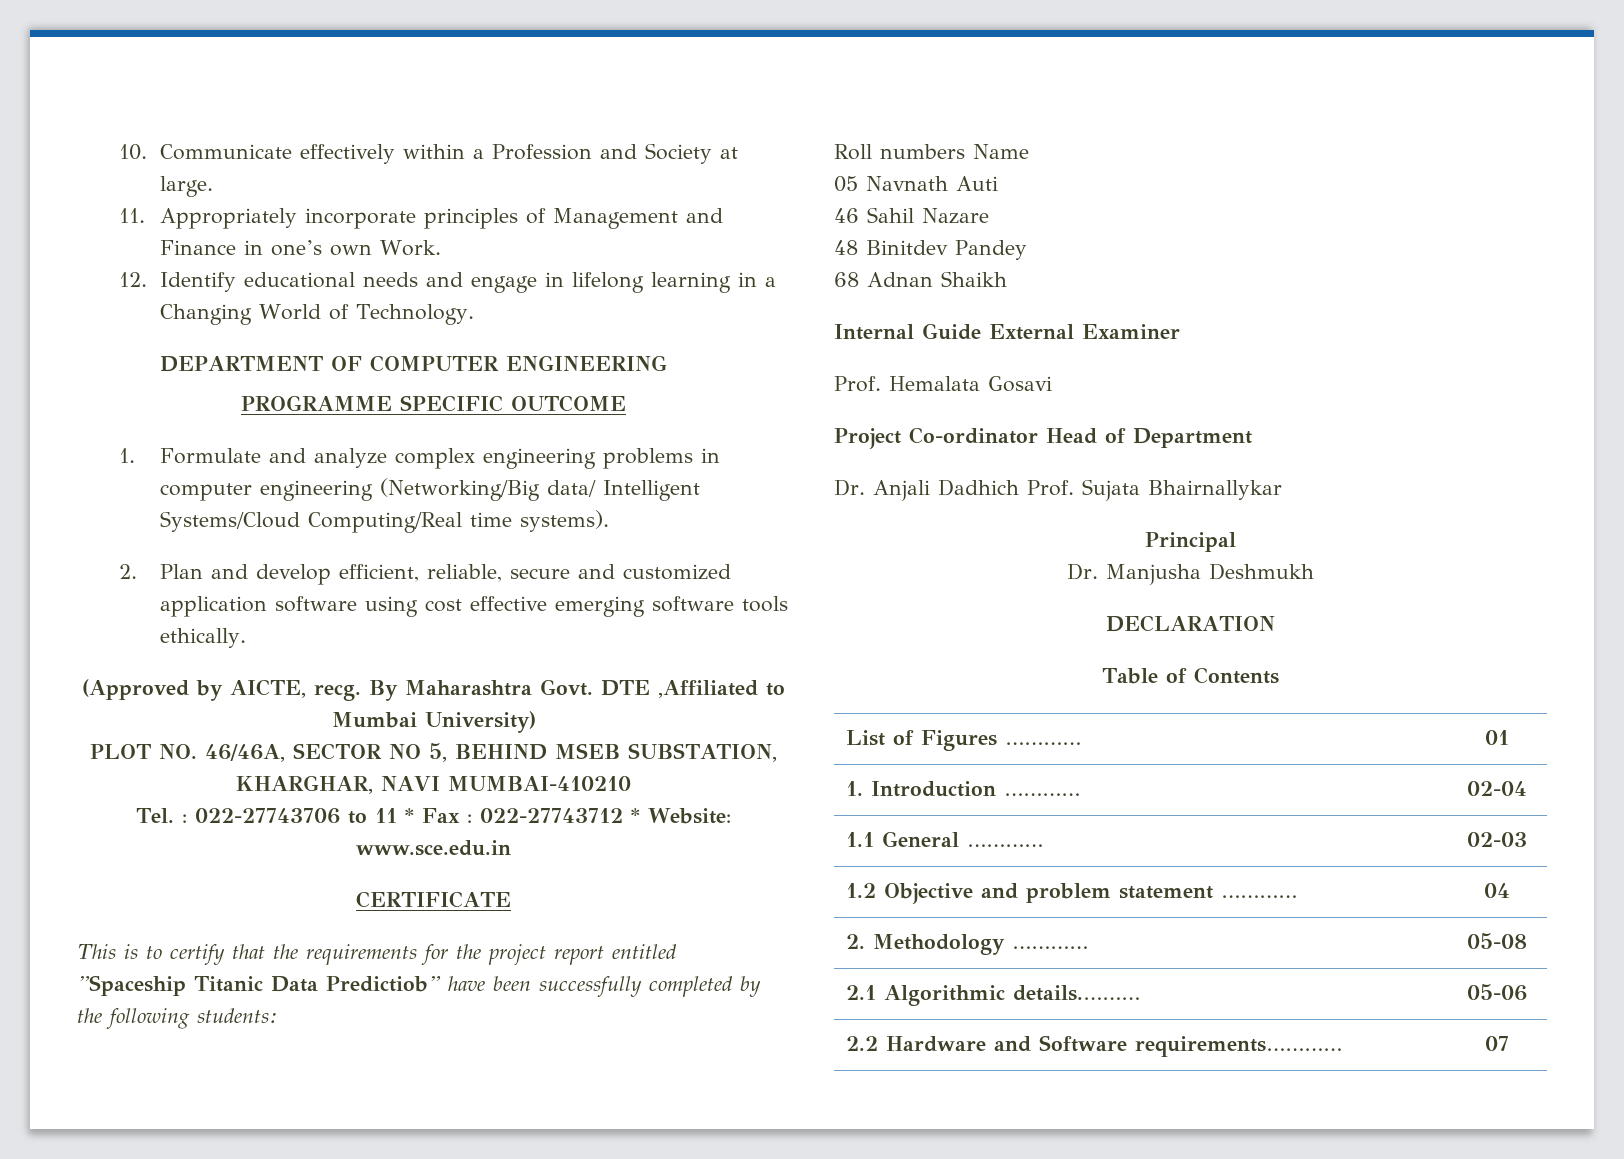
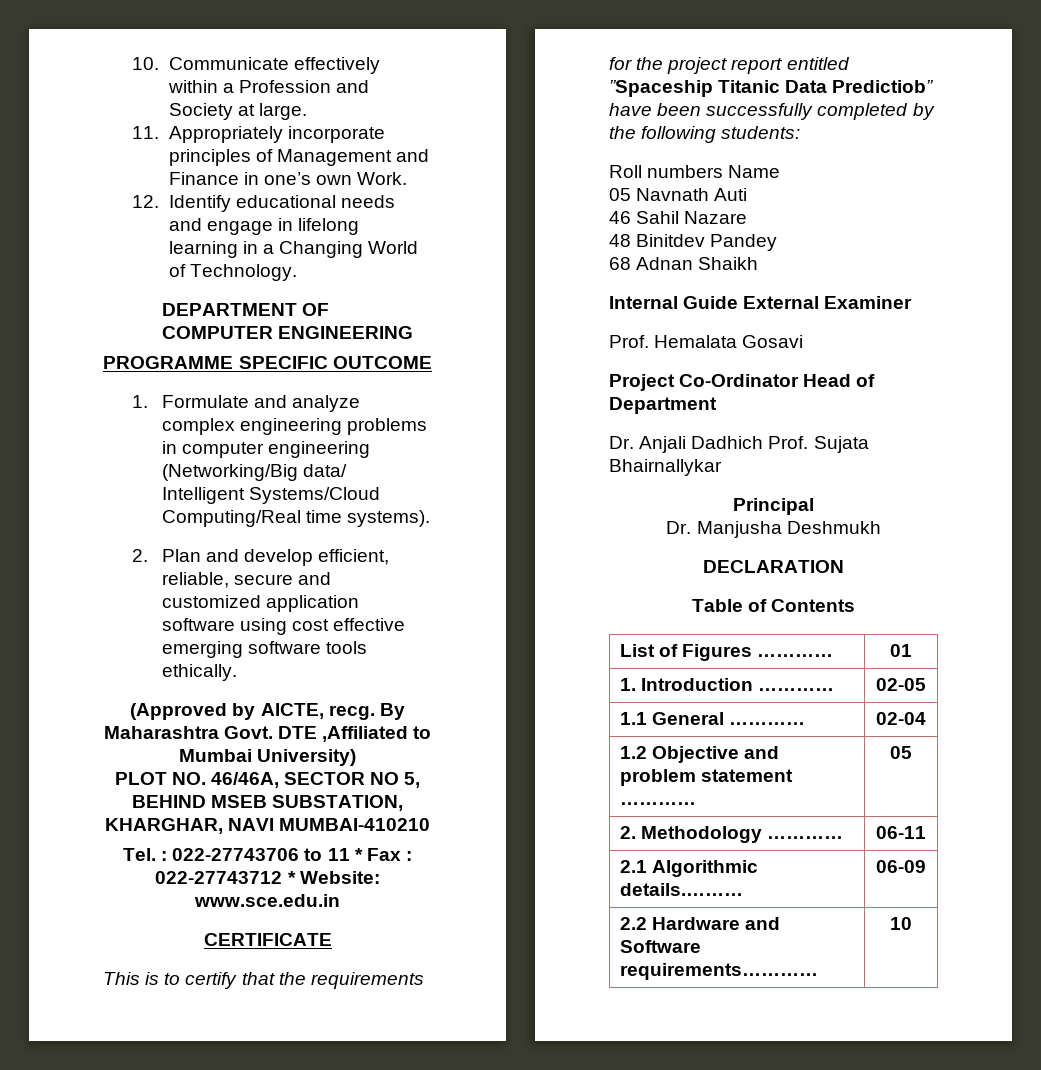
- Project Co-ordinator Head of Department
+ Project Co-Ordinator Head of Department
- 1. Introduction ………… | 02-04
+ 1. Introduction ………… | 02-05
- 1.1 General ………… | 02-03
+ 1.1 General ………… | 02-04
- 1.2 Objective and problem statement ………… | 04
+ 1.2 Objective and problem statement ………… | 05
- 2. Methodology ………… | 05-08
+ 2. Methodology ………… | 06-11
- 2.1 Algorithmic details.……… | 05-06
+ 2.1 Algorithmic details.……… | 06-09
- 2.2 Hardware and Software requirements………… | 07
+ 2.2 Hardware and Software requirements………… | 10

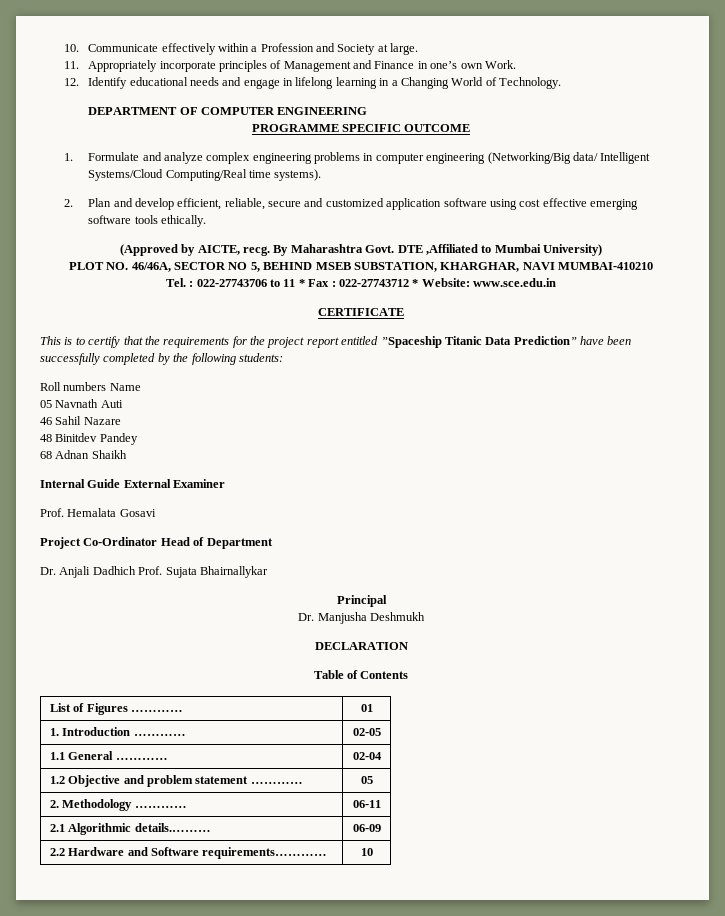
- This is to certify that the requirements for the project report entitled ”Spaceship Titanic Data Predictiob” have been successfully completed by the following students:
+ This is to certify that the requirements for the project report entitled ”Spaceship Titanic Data Prediction” have been successfully completed by the following students:

